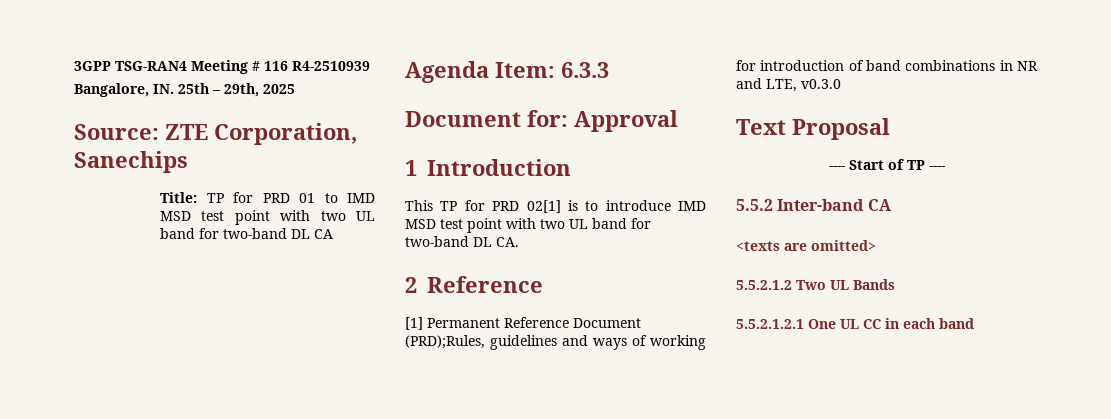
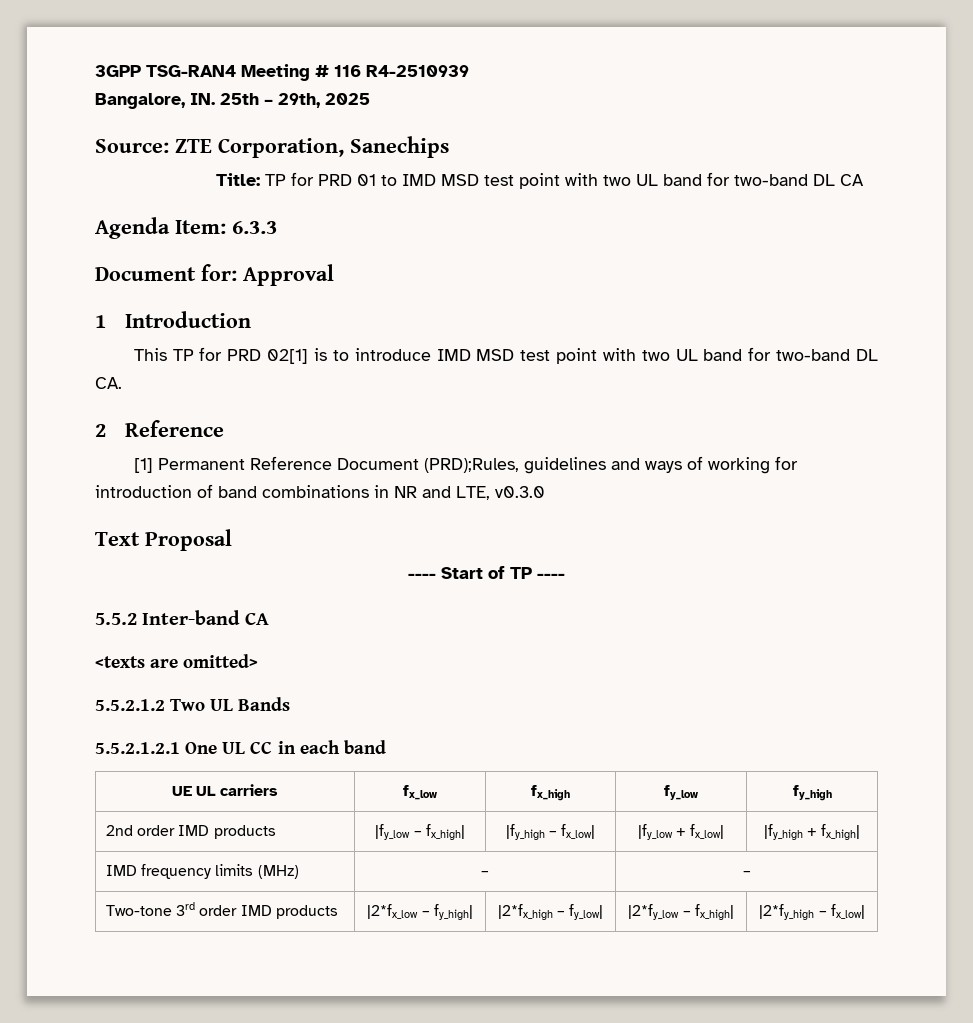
+ UE UL carriers | fx_low | fx_high | fy_low | fy_high
+ 2nd order IMD products | |fy_low – fx_high| | |fy_high – fx_low| | |fy_low + fx_low| | |fy_high + fx_high|
+ IMD frequency limits (MHz) | – | –
+ Two-tone 3rd order IMD products | |2*fx_low – fy_high| | |2*fx_high – fy_low| | |2*fy_low – fx_high| | |2*fy_high – fx_low|

